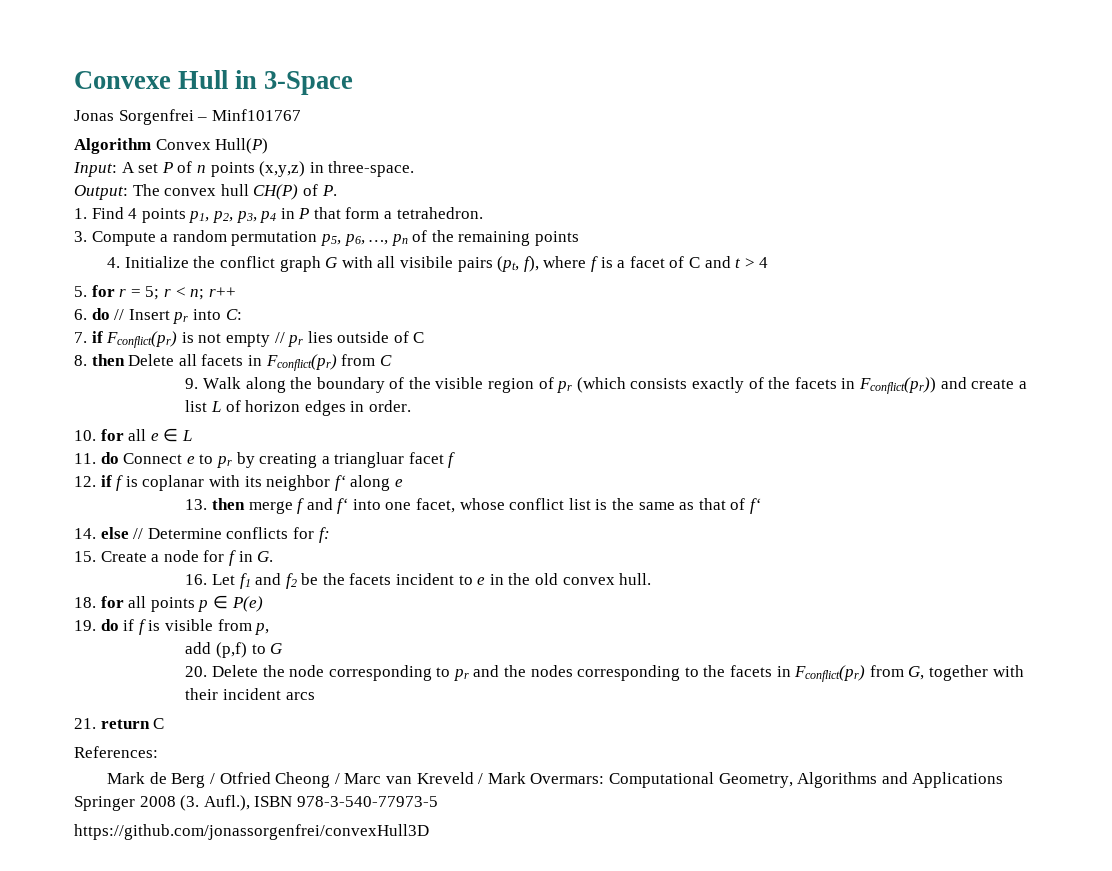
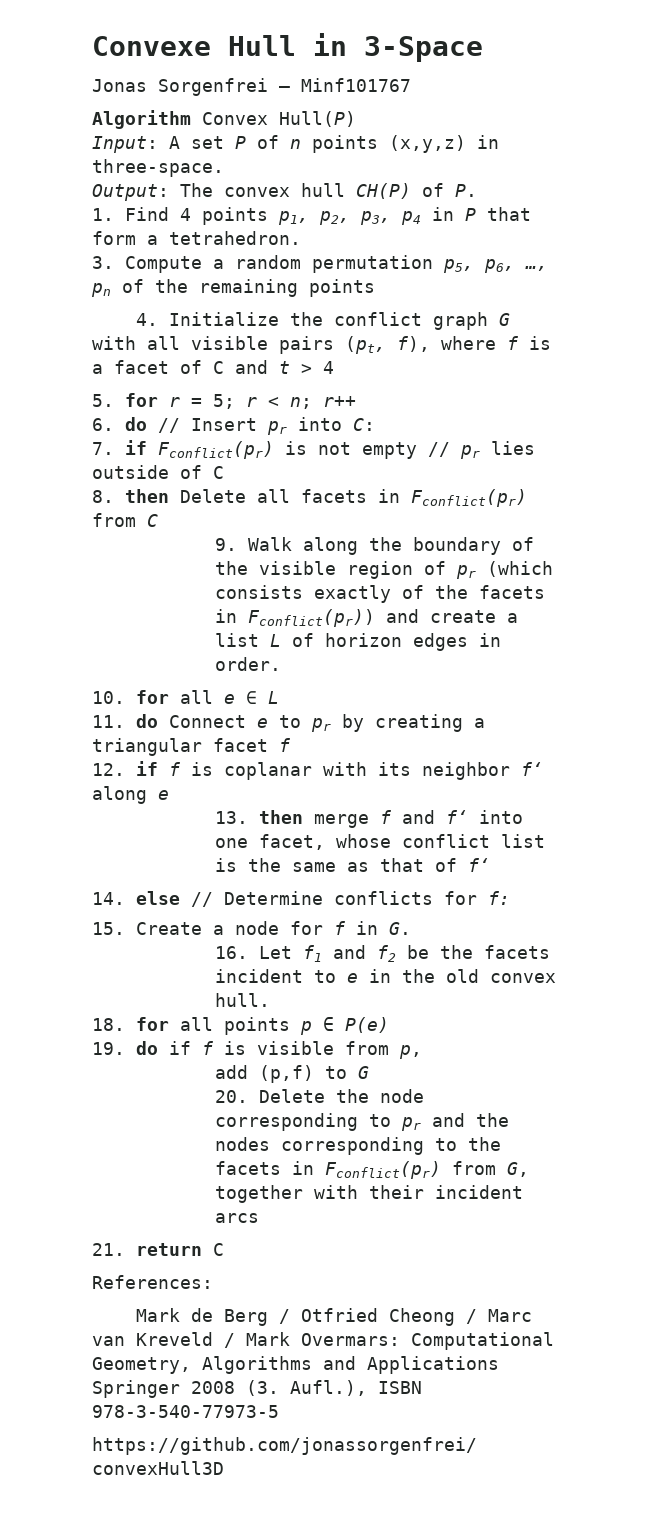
- 4. Initialize the conflict graph G with all visibile pairs (pt, f), where f is a facet of C and t > 4
+ 4. Initialize the conflict graph G with all visible pairs (pt, f), where f is a facet of C and t > 4
- 11. do Connect e to pr by creating a triangluar facet f
+ 11. do Connect e to pr by creating a triangular facet f

